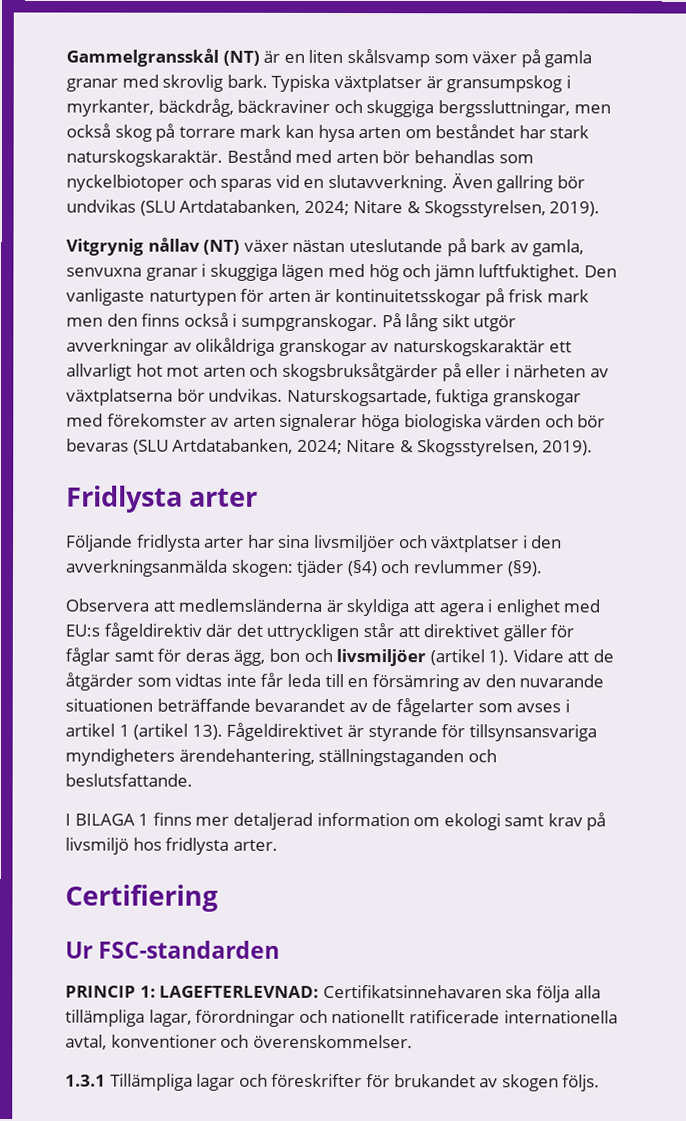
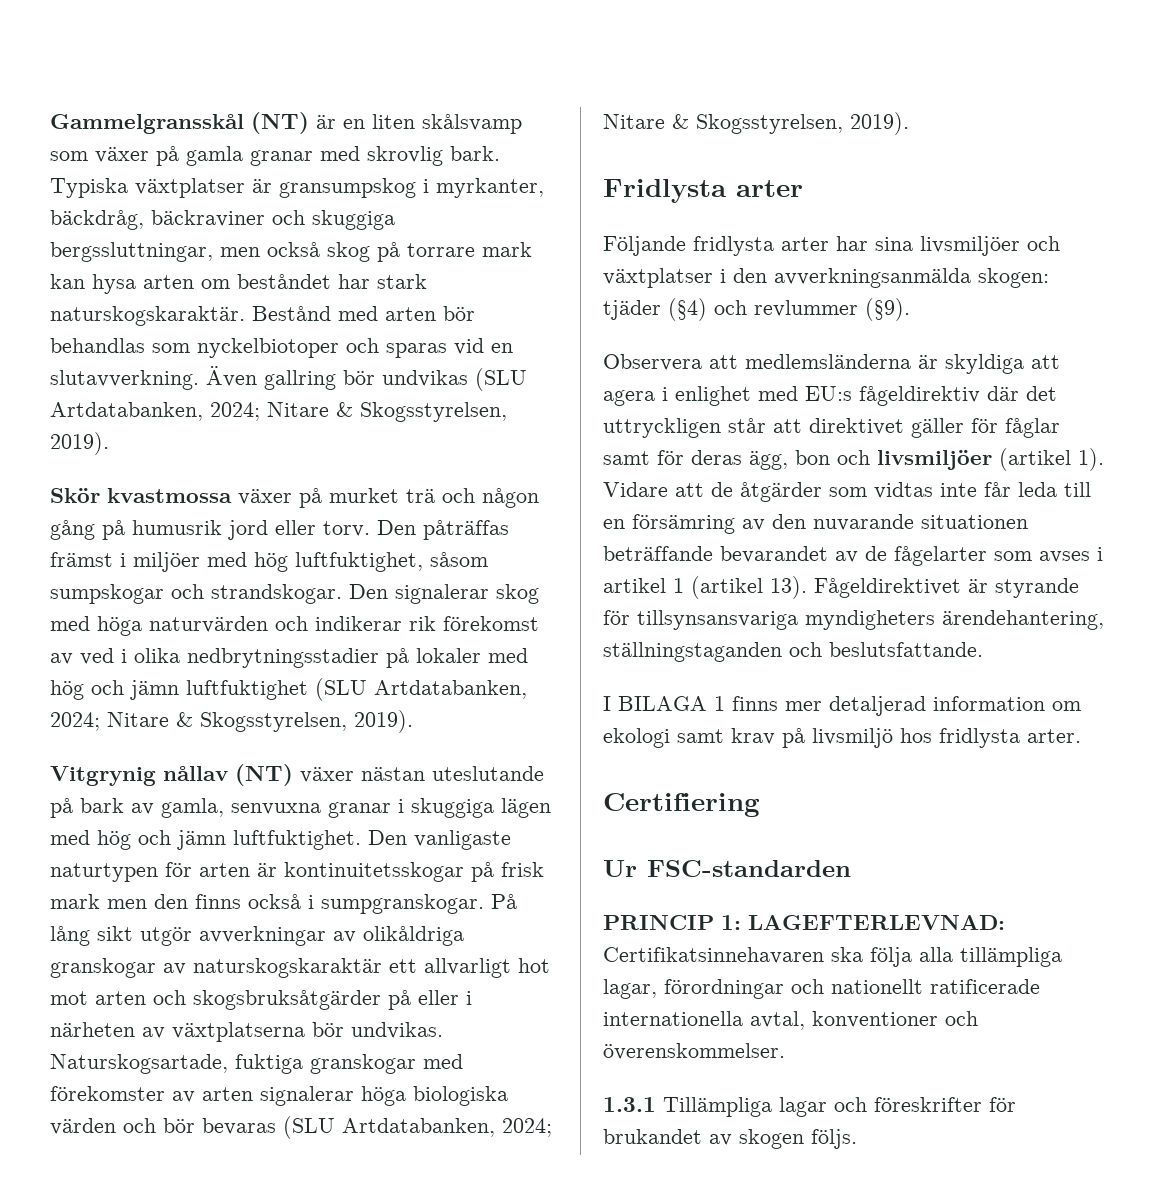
+ Skör kvastmossa växer på murket trä och någon gång på humusrik jord eller torv. Den påträffas främst i miljöer med hög luftfuktighet, såsom sumpskogar och strandskogar. Den signalerar skog med höga naturvärden och indikerar rik förekomst av ved i olika nedbrytningsstadier på lokaler med hög och jämn luftfuktighet (SLU Artdatabanken, 2024; Nitare & Skogsstyrelsen, 2019).

